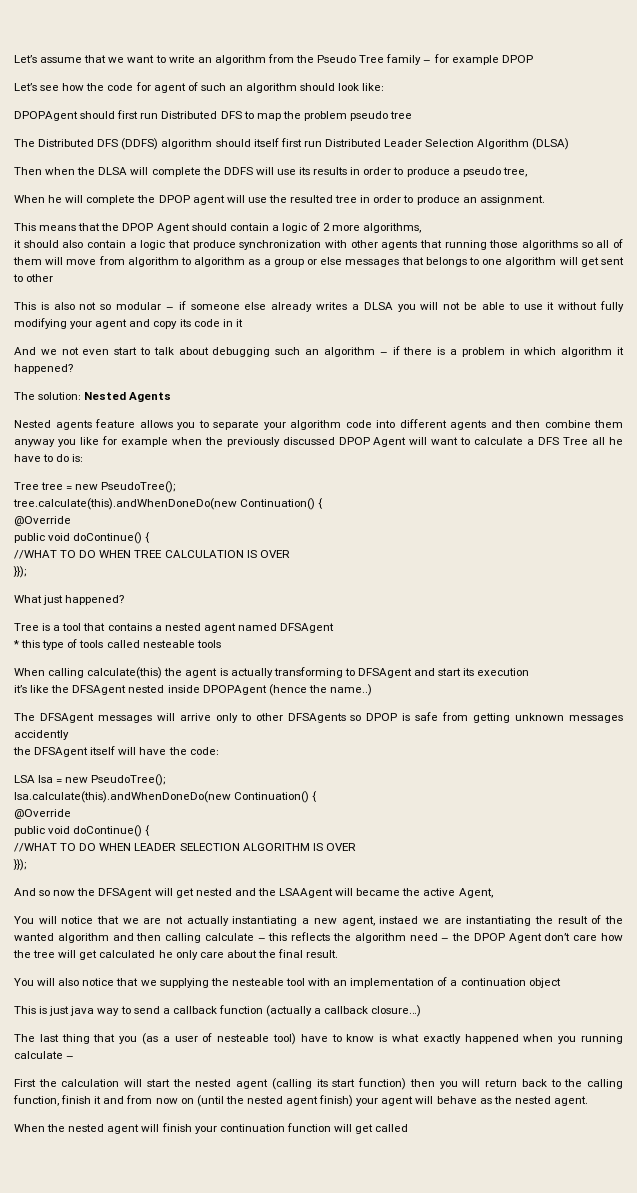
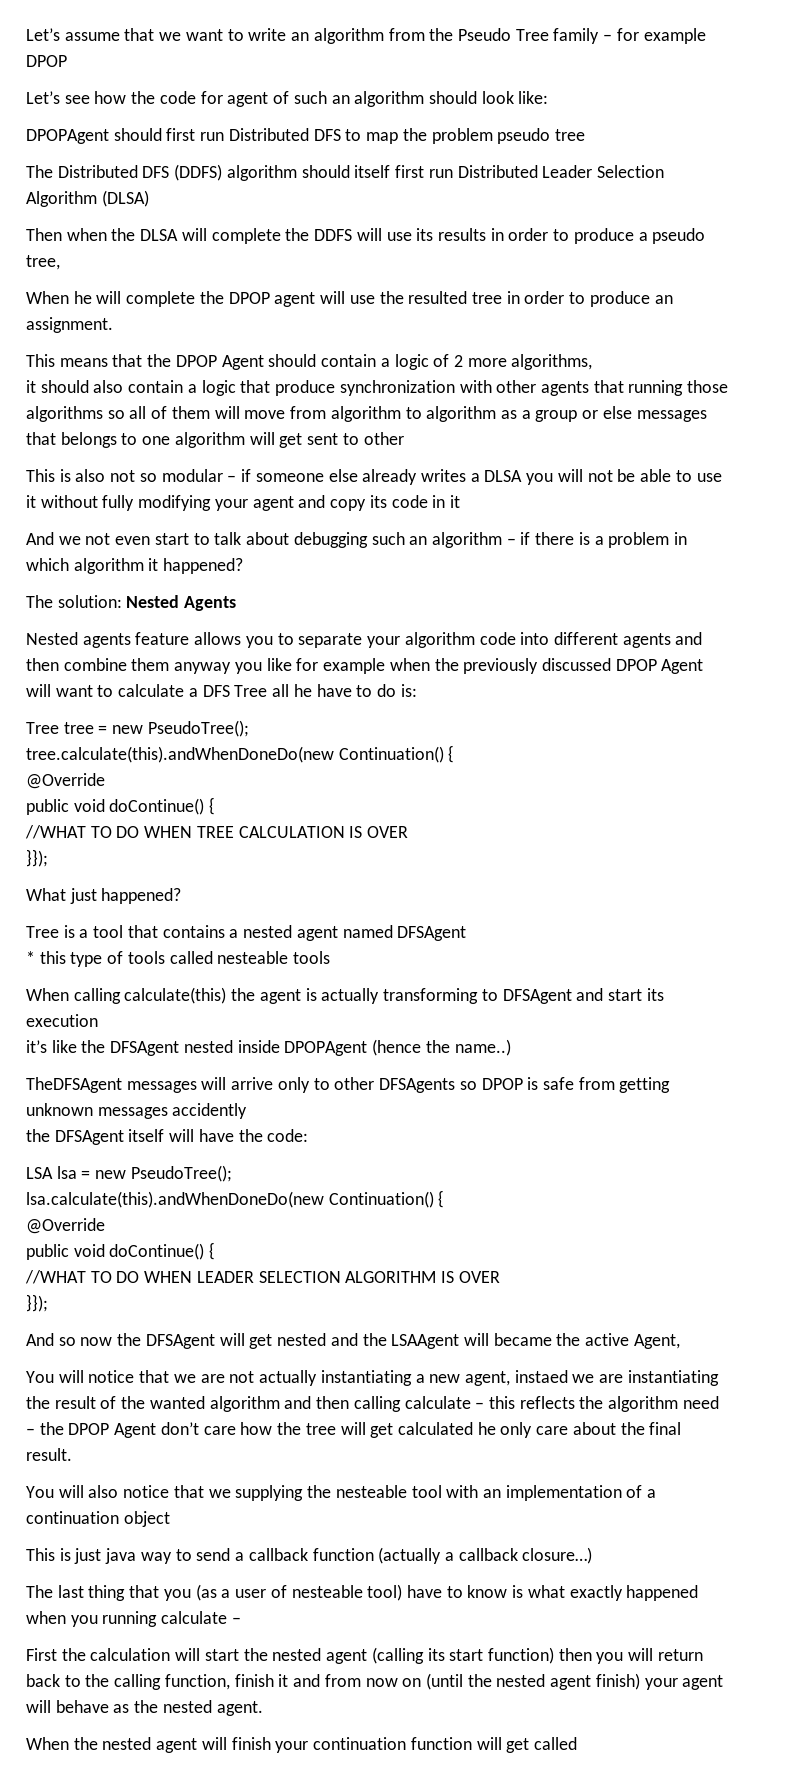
- The DFSAgent messages will arrive only to other DFSAgents so DPOP is safe from getting unknown messages accidently
+ TheDFSAgent messages will arrive only to other DFSAgents so DPOP is safe from getting unknown messages accidently

